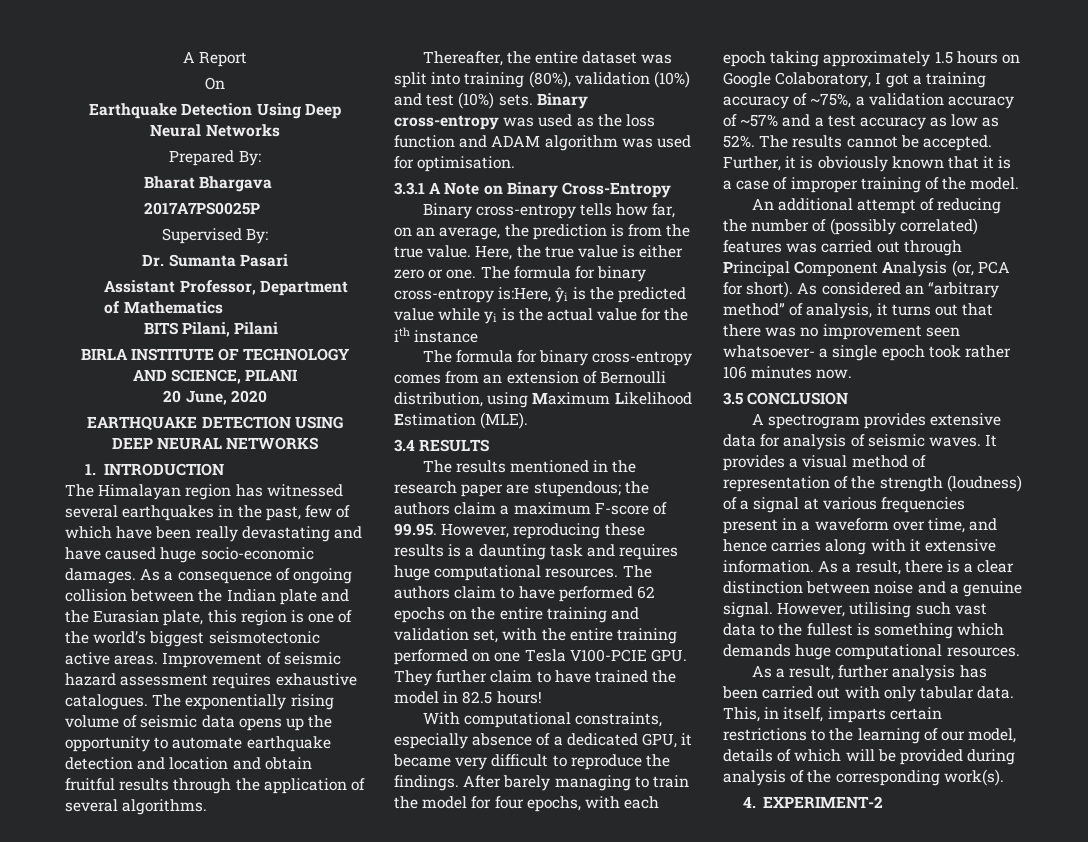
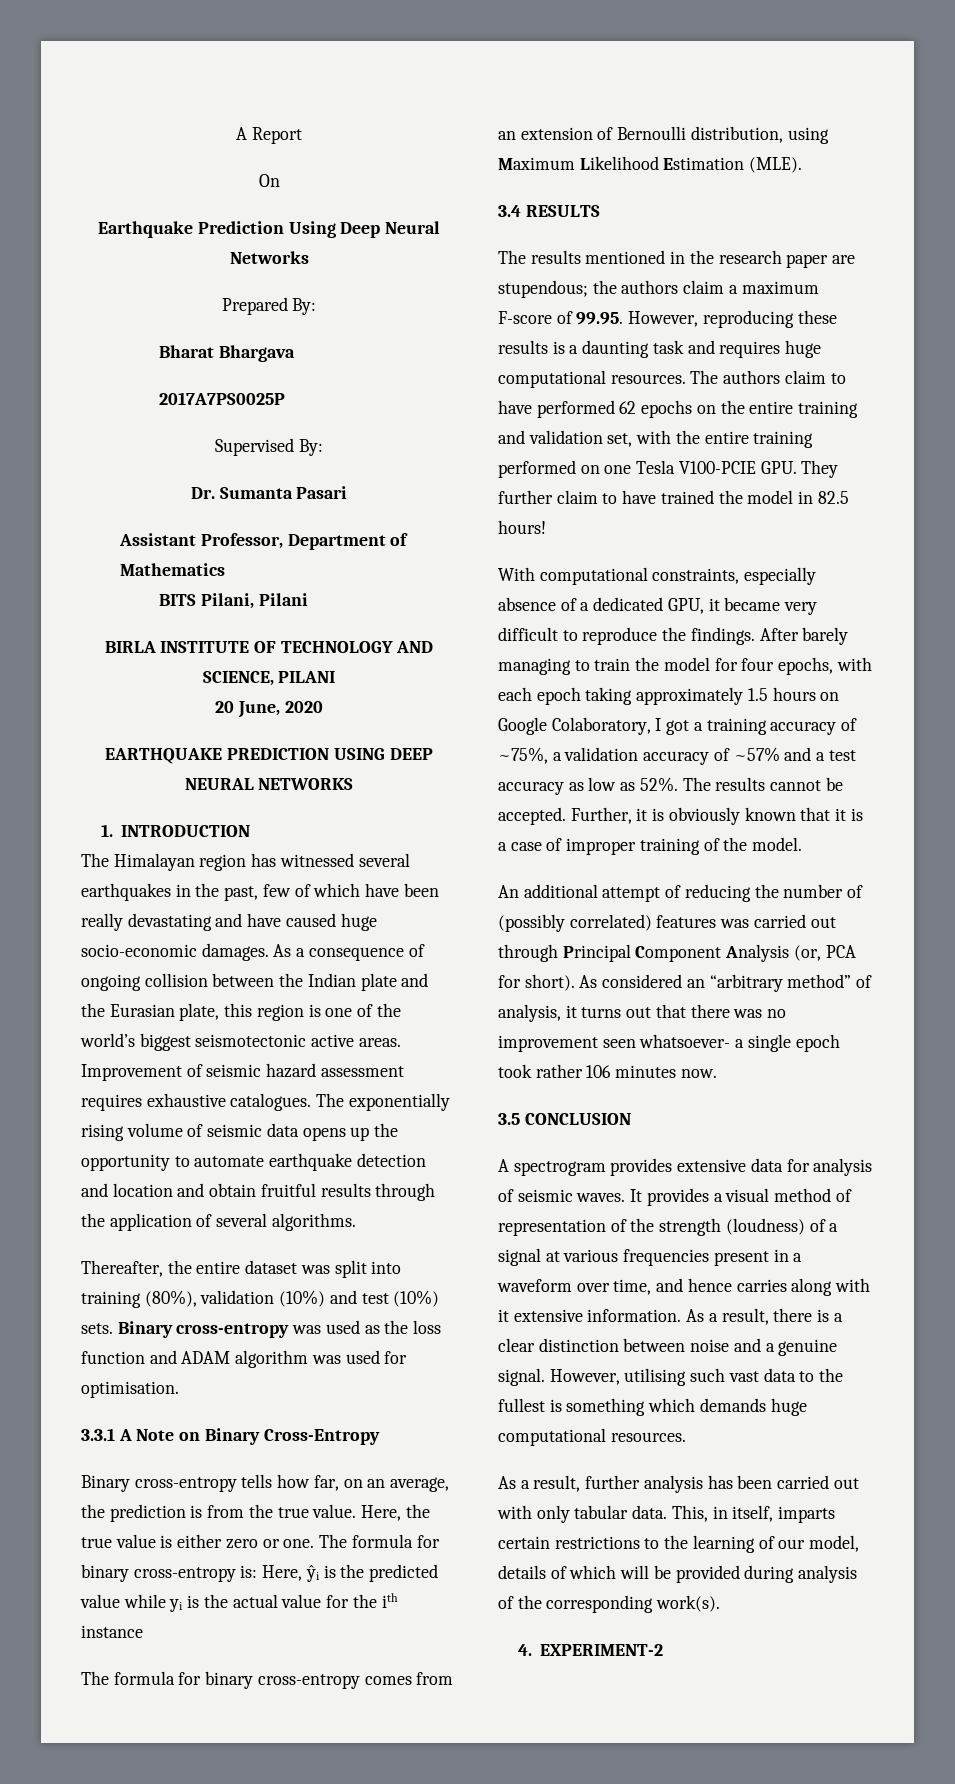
- Earthquake Detection Using Deep Neural Networks
+ Earthquake Prediction Using Deep Neural Networks
- EARTHQUAKE DETECTION USING DEEP NEURAL NETWORKS
+ EARTHQUAKE PREDICTION USING DEEP NEURAL NETWORKS
- The formula for binary cross-entropy is:Here, ŷi is the predicted value while yi is the actual value for the ith instance
+ The formula for binary cross-entropy is: Here, ŷi is the predicted value while yi is the actual value for the ith instance

